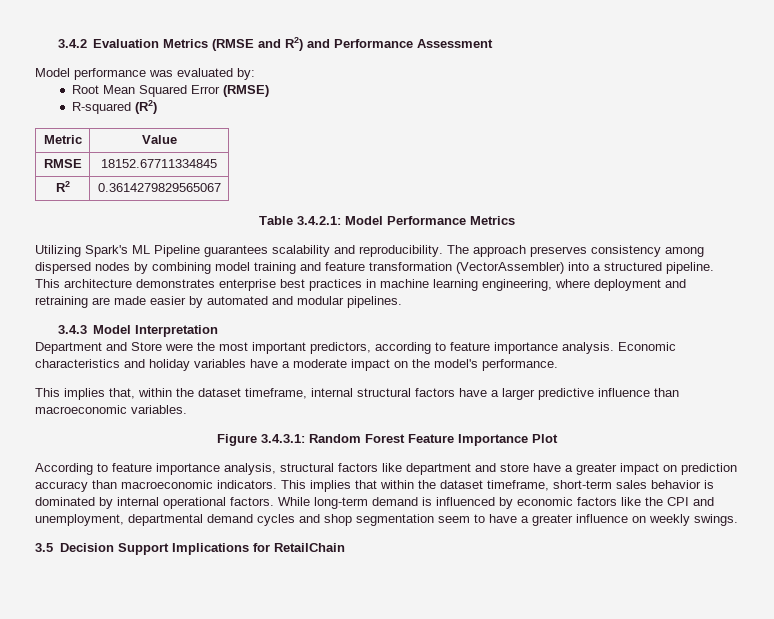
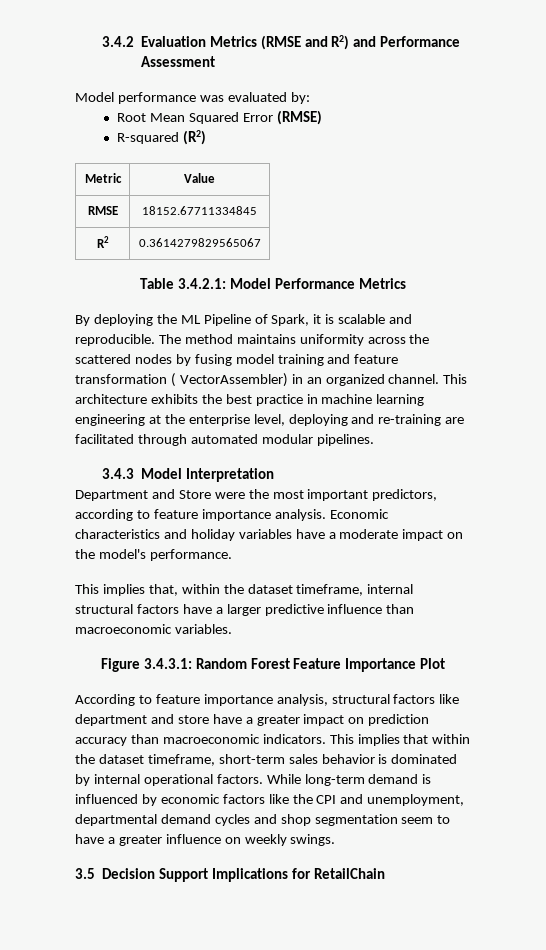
- Utilizing Spark's ML Pipeline guarantees scalability and reproducibility. The approach preserves consistency among dispersed nodes by combining model training and feature transformation (VectorAssembler) into a structured pipeline. This architecture demonstrates enterprise best practices in machine learning engineering, where deployment and retraining are made easier by automated and modular pipelines.
+ By deploying the ML Pipeline of Spark, it is scalable and reproducible. The method maintains uniformity across the scattered nodes by fusing model training and feature transformation ( VectorAssembler) in an organized channel. This architecture exhibits the best practice in machine learning engineering at the enterprise level, deploying and re-training are facilitated through automated modular pipelines.

